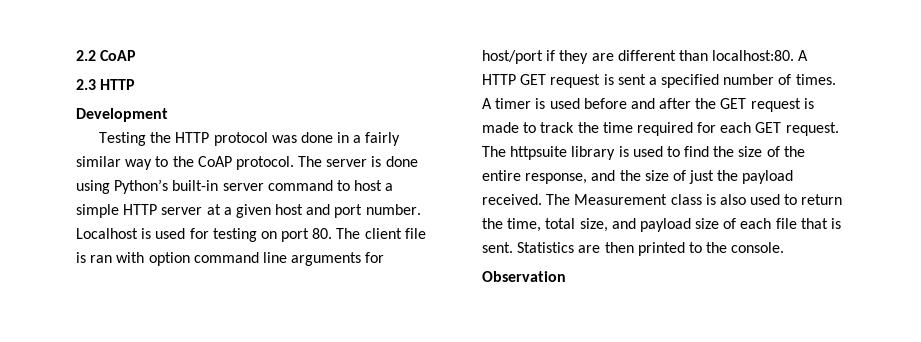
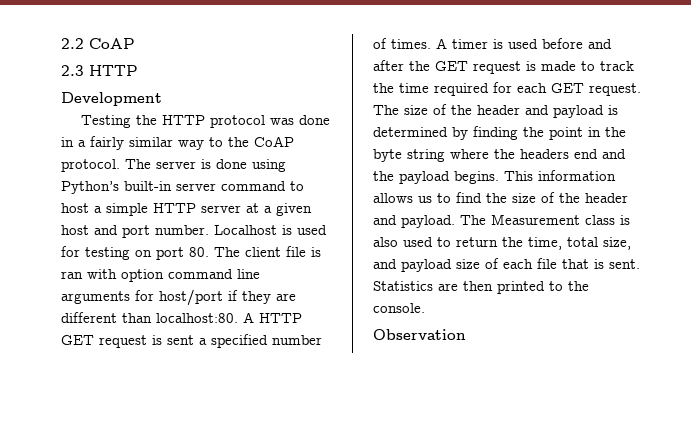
- The httpsuite library is used to find the size of the entire response, and the size of just the payload received.
+ The size of the header and payload is determined by finding the point in the byte string where the headers end and the payload begins. This information allows us to find the size of the header and payload.

